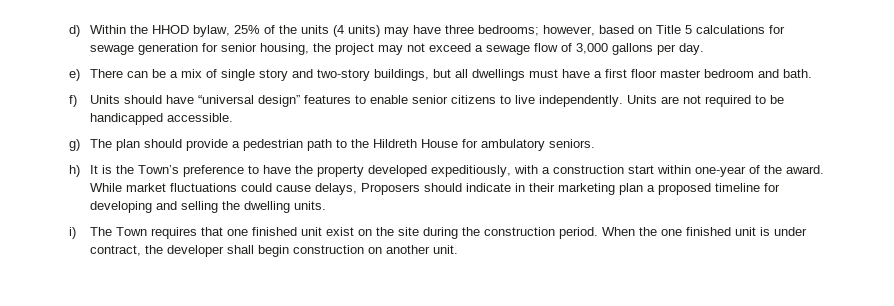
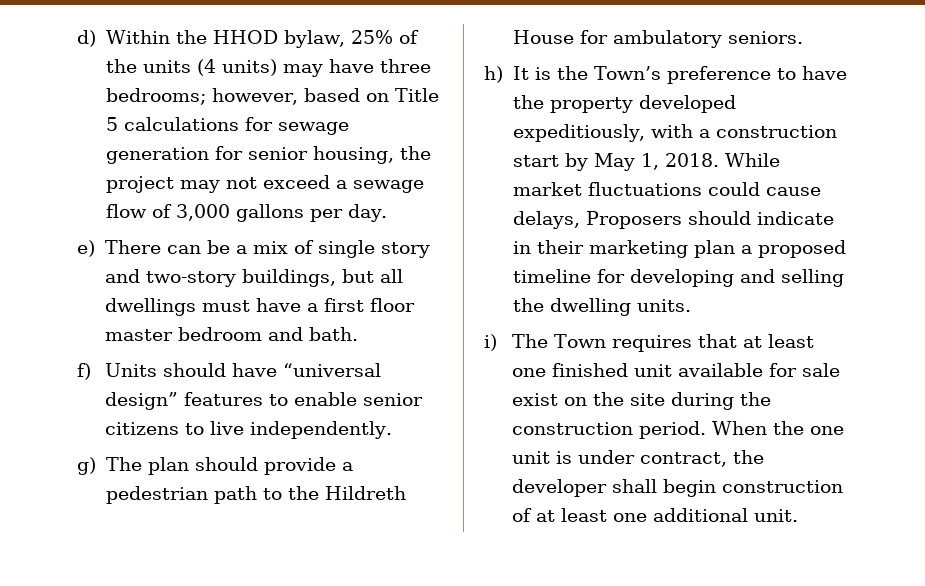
- Units are not required to be handicapped accessible.
- h) It is the Town’s preference to have the property developed expeditiously, with a construction start within one-year of the award.
+ h) It is the Town’s preference to have the property developed expeditiously, with a construction start by May 1, 2018.
- i) The Town requires that one finished unit exist on the site during the construction period.
+ i) The Town requires that at least one finished unit available for sale exist on the site during the construction period.
- When the one finished unit is under contract, the developer shall begin construction on another unit.
+ When the one unit is under contract, the developer shall begin construction of at least one additional unit.

